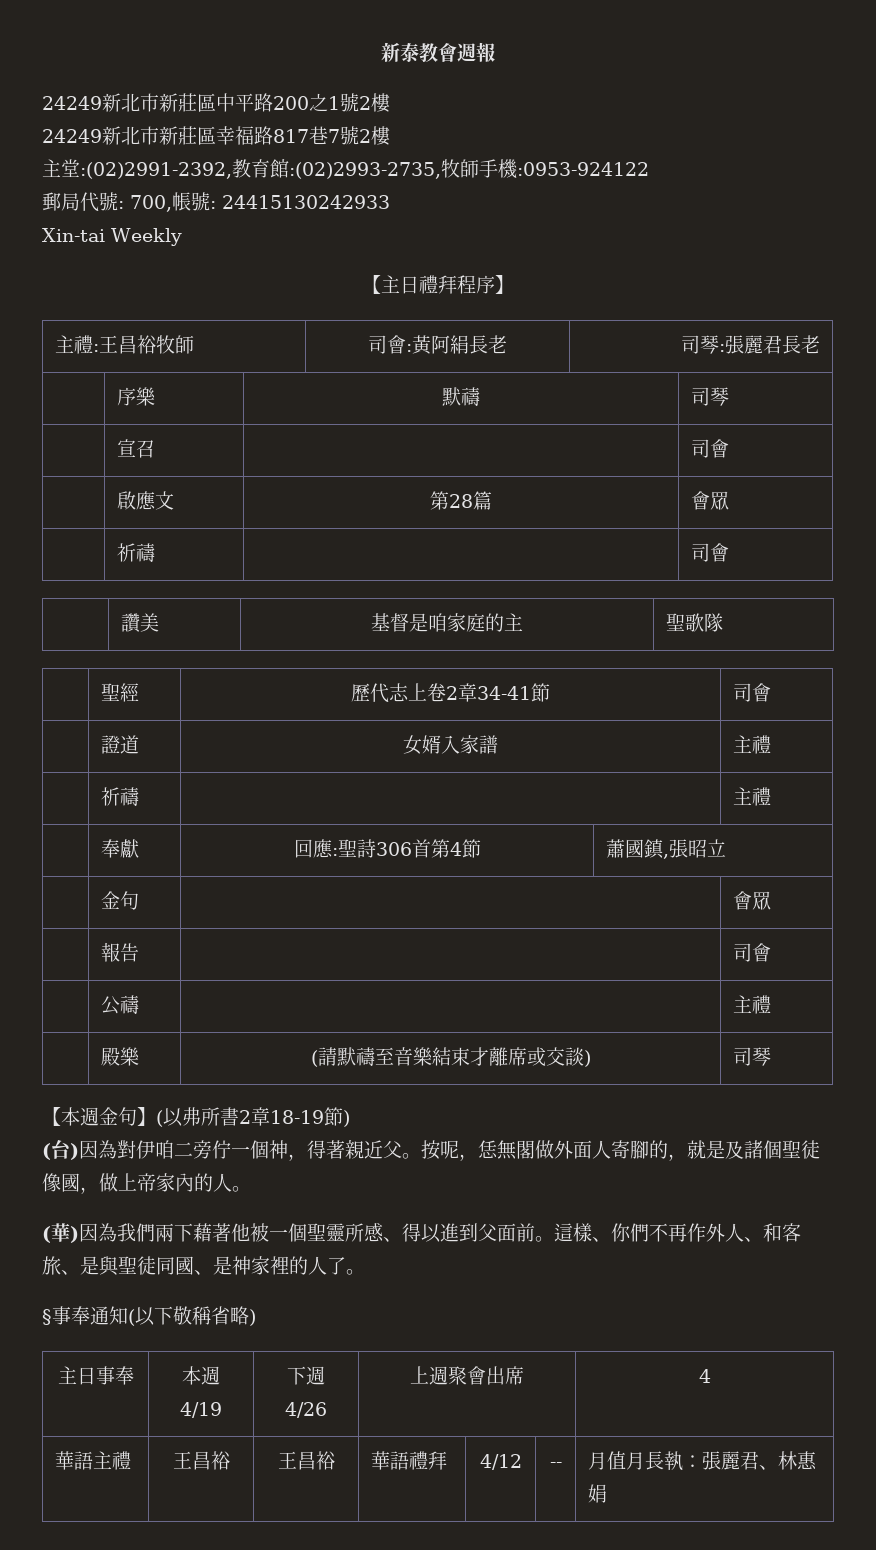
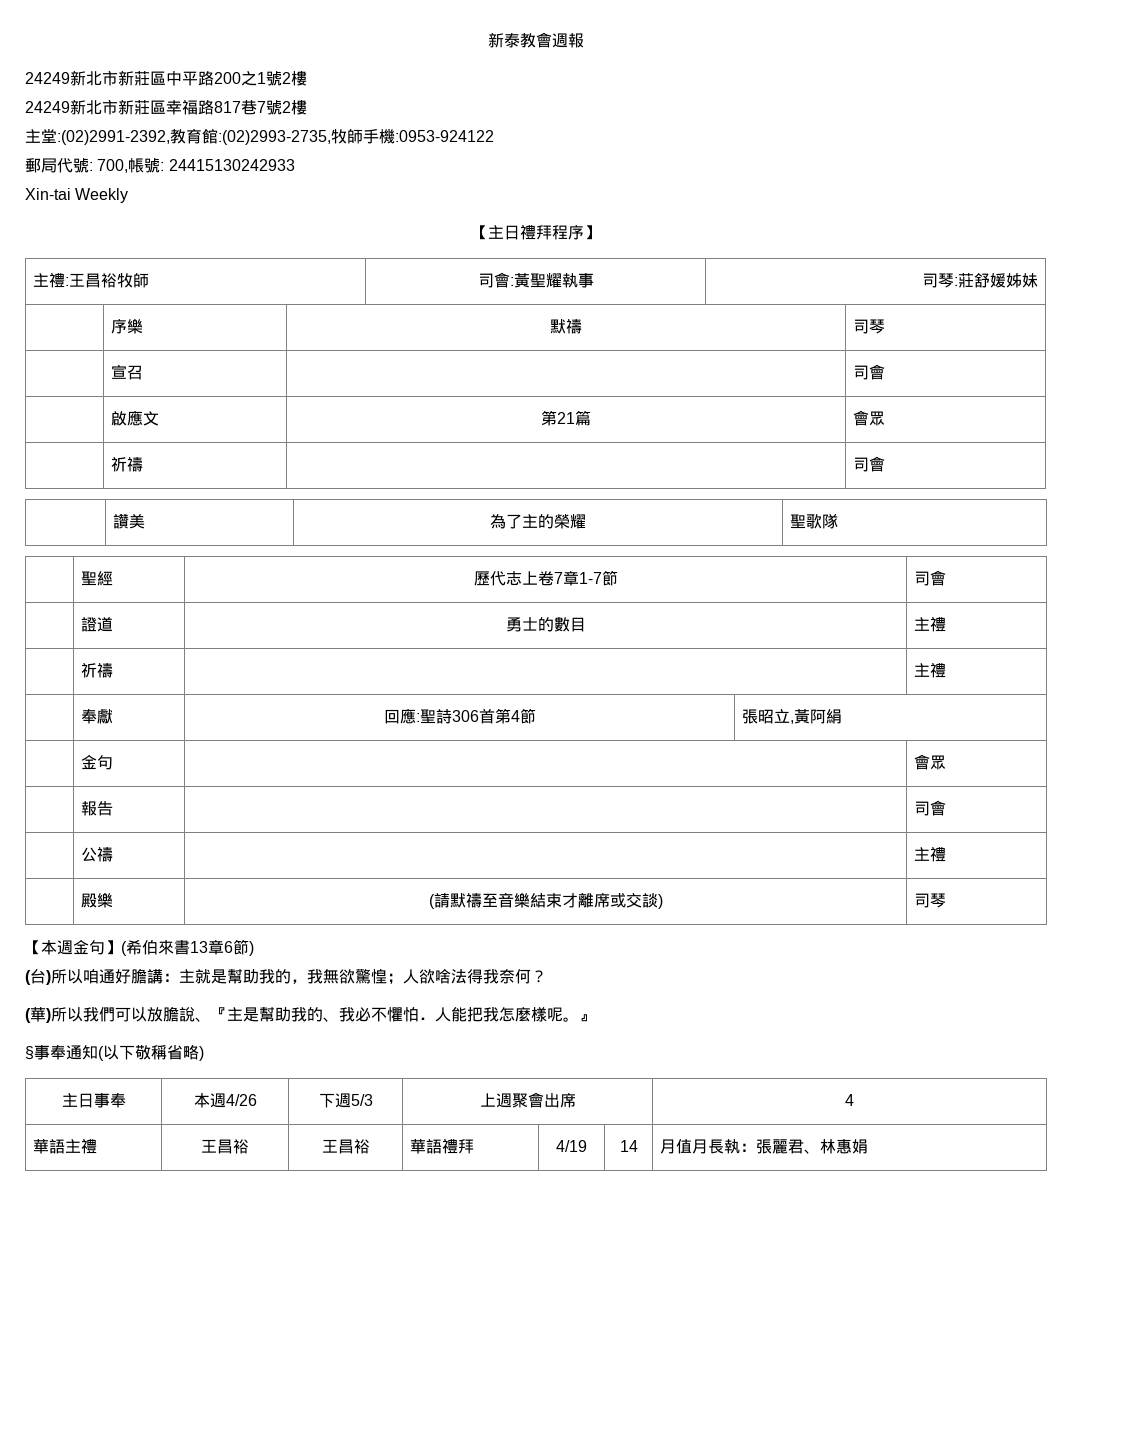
- 主禮:王昌裕牧師 | 司會:黃阿絹長老 | 司琴:張麗君長老
+ 主禮:王昌裕牧師 | 司會:黃聖耀執事 | 司琴:莊舒媛姊妹
- | 啟應文 | 第28篇 | 會眾
+ | 啟應文 | 第21篇 | 會眾
- | 讚美 | 基督是咱家庭的主 | 聖歌隊
+ | 讚美 | 為了主的榮耀 | 聖歌隊
- | 聖經 | 歷代志上卷2章34-41節 | 司會
+ | 聖經 | 歷代志上卷7章1-7節 | 司會
- | 證道 | 女婿入家譜 | 主禮
+ | 證道 | 勇士的數目 | 主禮
- | 奉獻 | 回應:聖詩306首第4節 | 蕭國鎮,張昭立
+ | 奉獻 | 回應:聖詩306首第4節 | 張昭立,黃阿絹
- 【本週金句】(以弗所書2章18-19節)
+ 【本週金句】(希伯來書13章6節)
- (台)因為對伊咱二旁佇一個神，得著親近父。按呢，恁無閣做外面人寄腳的，就是及諸個聖徒像國，做上帝家內的人。
- (華)因為我們兩下藉著他被一個聖靈所感、得以進到父面前。這樣、你們不再作外人、和客旅、是與聖徒同國、是神家裡的人了。
+ (台)所以咱通好膽講：主就是幫助我的，我無欲驚惶；人欲啥法得我奈何？
+ (華)所以我們可以放膽說、『主是幫助我的、我必不懼怕．人能把我怎麼樣呢。』
- 主日事奉 | 本週4/19 | 下週4/26 | 上週聚會出席 | 4
+ 主日事奉 | 本週4/26 | 下週5/3 | 上週聚會出席 | 4
- 華語主禮 | 王昌裕 | 王昌裕 | 華語禮拜 | 4/12 | -- | 月值月長執：張麗君、林惠娟
+ 華語主禮 | 王昌裕 | 王昌裕 | 華語禮拜 | 4/19 | 14 | 月值月長執：張麗君、林惠娟

